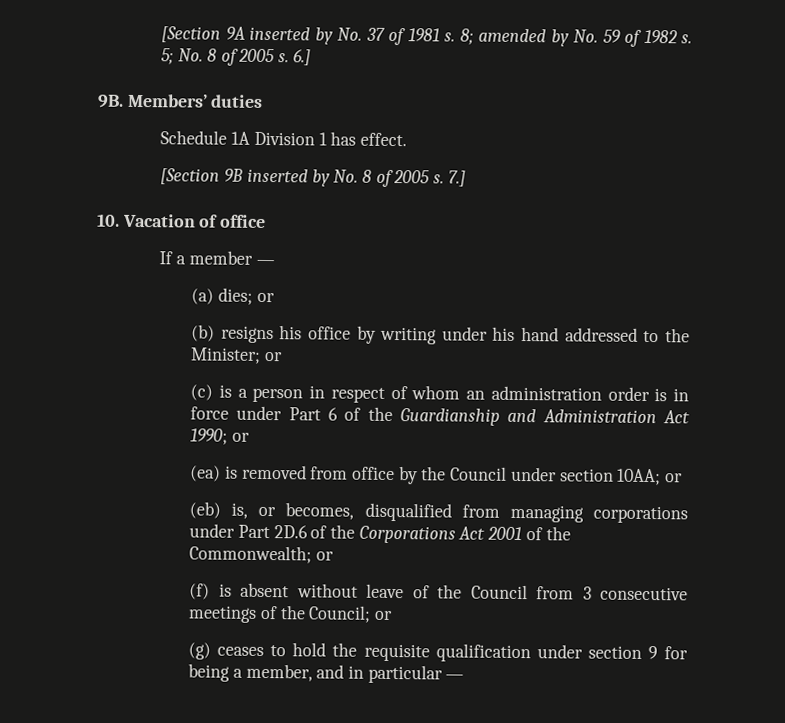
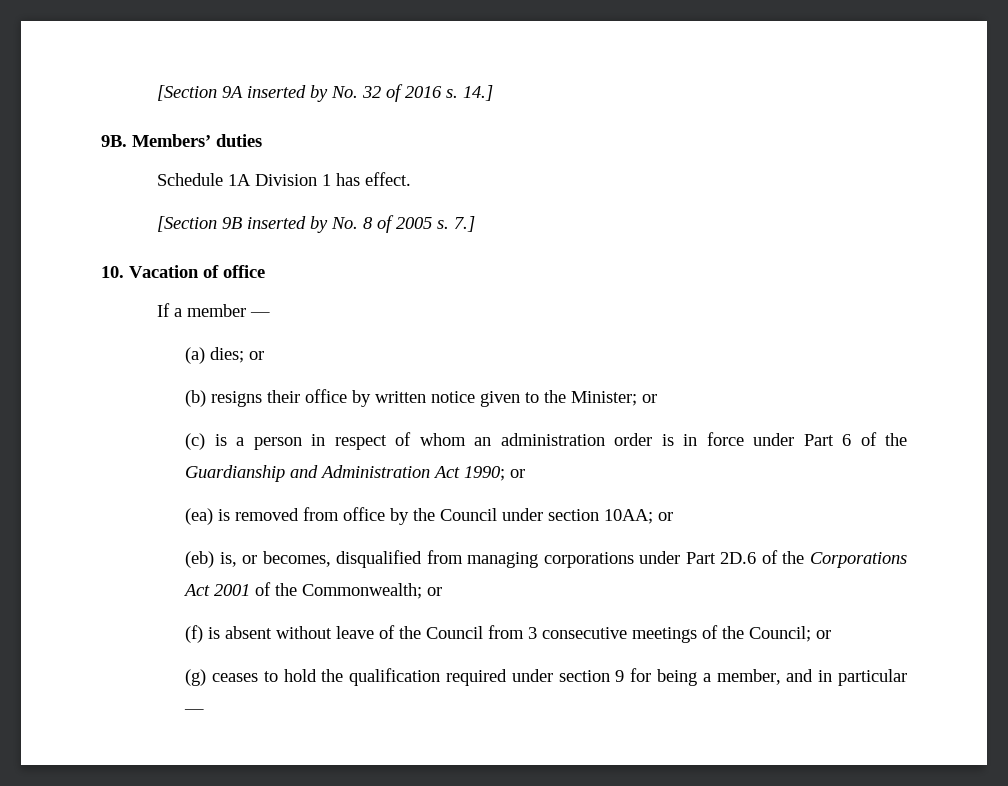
- [Section 9A inserted by No. 37 of 1981 s. 8; amended by No. 59 of 1982 s. 5; No. 8 of 2005 s. 6.]
+ [Section 9A inserted by No. 32 of 2016 s. 14.]
- (b) resigns his office by writing under his hand addressed to the Minister; or
+ (b) resigns their office by written notice given to the Minister; or
- (g) ceases to hold the requisite qualification under section 9 for being a member, and in particular —
+ (g) ceases to hold the qualification required under section 9 for being a member, and in particular —

